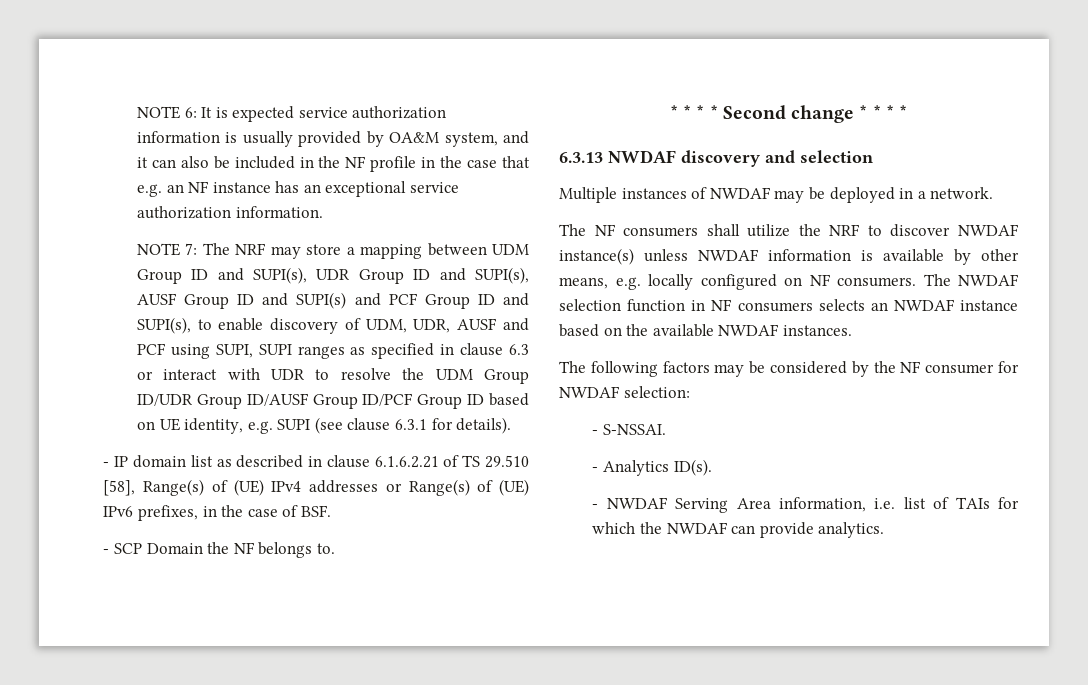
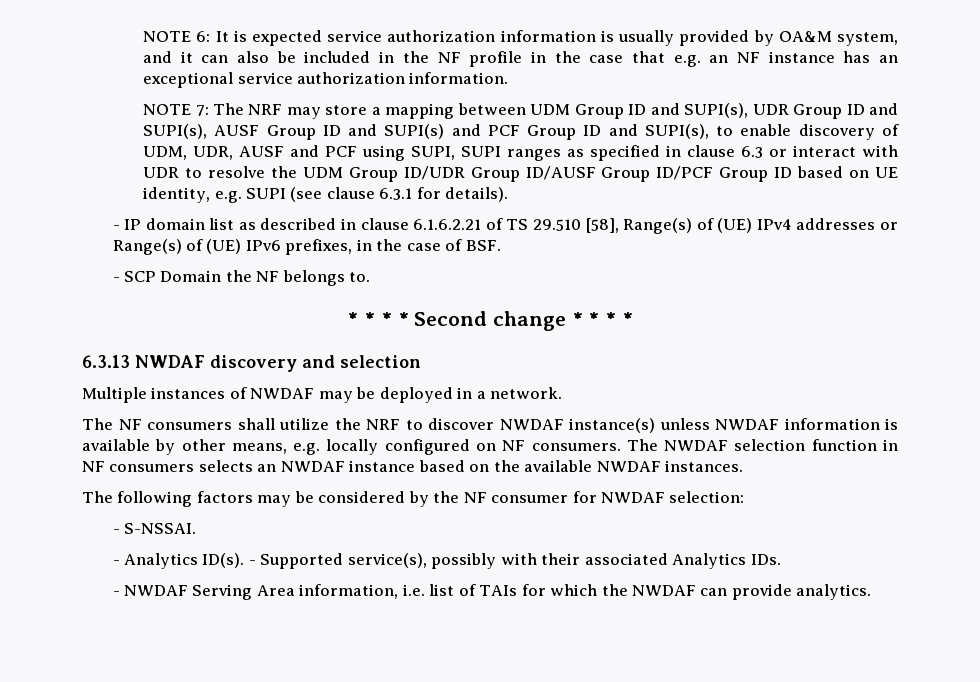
+ - Supported service(s), possibly with their associated Analytics IDs.

